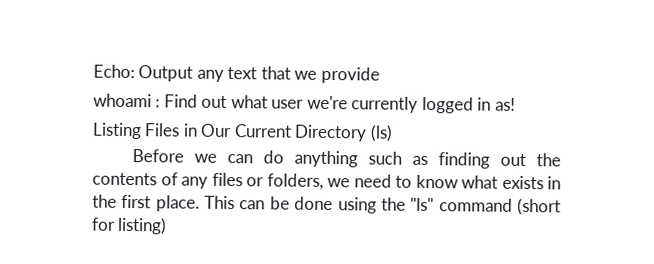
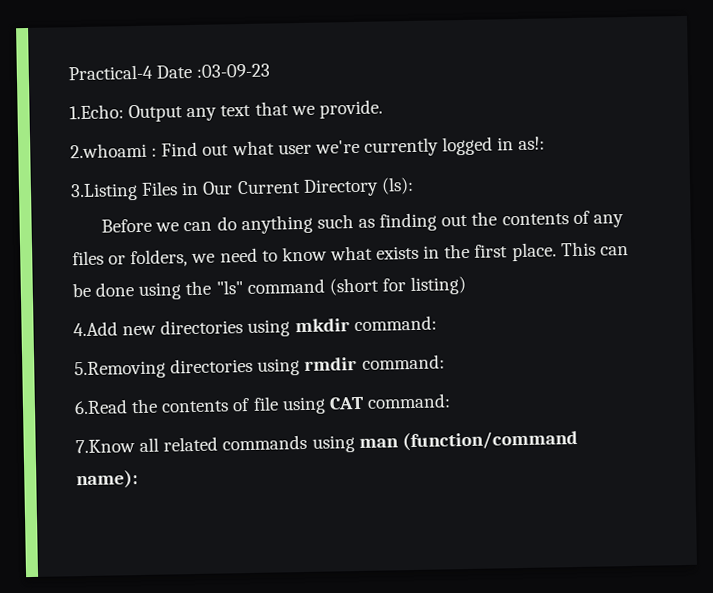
- Echo: Output any text that we provide
- whoami : Find out what user we're currently logged in as!
- Listing Files in Our Current Directory (ls)
+ Practical-4 Date :03-09-23
+ 1.Echo: Output any text that we provide.
+ 2.whoami : Find out what user we're currently logged in as!:
+ 3.Listing Files in Our Current Directory (ls):
+ 4.Add new directories using mkdir command:
+ 5.Removing directories using rmdir command:
+ 6.Read the contents of file using CAT command:
+ 7.Know all related commands using man (function/command name):

